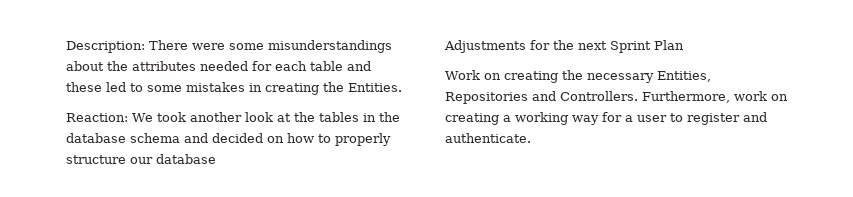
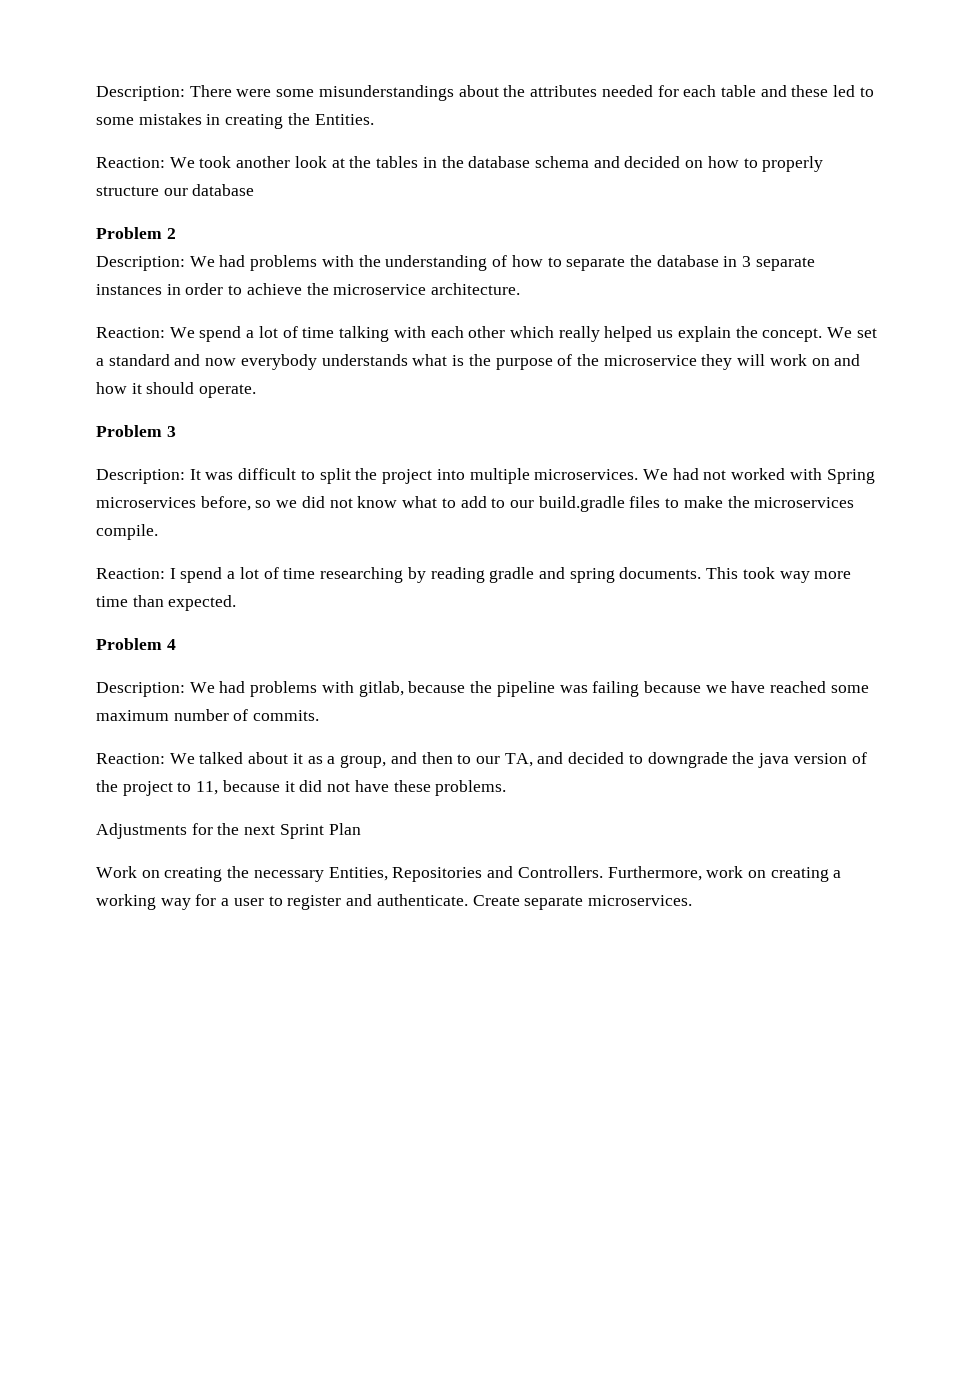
+ Problem 2
+ Description: We had problems with the understanding of how to separate the database in 3 separate instances in order to achieve the microservice architecture.
+ Reaction: We spend a lot of time talking with each other which really helped us explain the concept. We set a standard and now everybody understands what is the purpose of the microservice they will work on and how it should operate.
+ Problem 3
+ Description: It was difficult to split the project into multiple microservices. We had not worked with Spring microservices before, so we did not know what to add to our build.gradle files to make the microservices compile.
+ Reaction: I spend a lot of time researching by reading gradle and spring documents. This took way more time than expected.
+ Problem 4
+ Description: We had problems with gitlab, because the pipeline was failing because we have reached some maximum number of commits.
+ Reaction: We talked about it as a group, and then to our TA, and decided to downgrade the java version of the project to 11, because it did not have these problems.
+ Create separate microservices.

